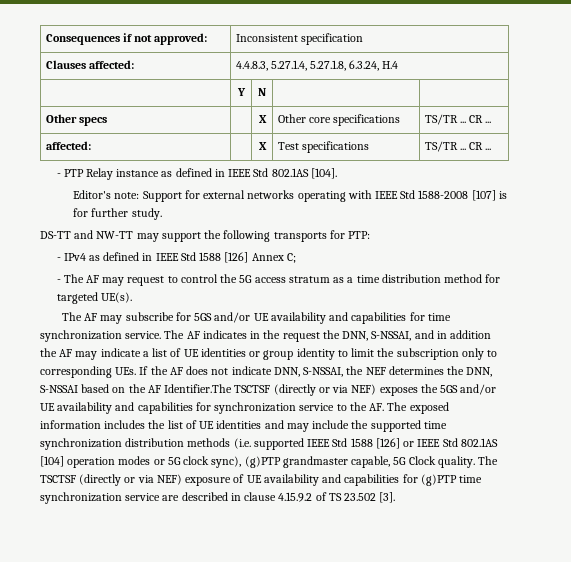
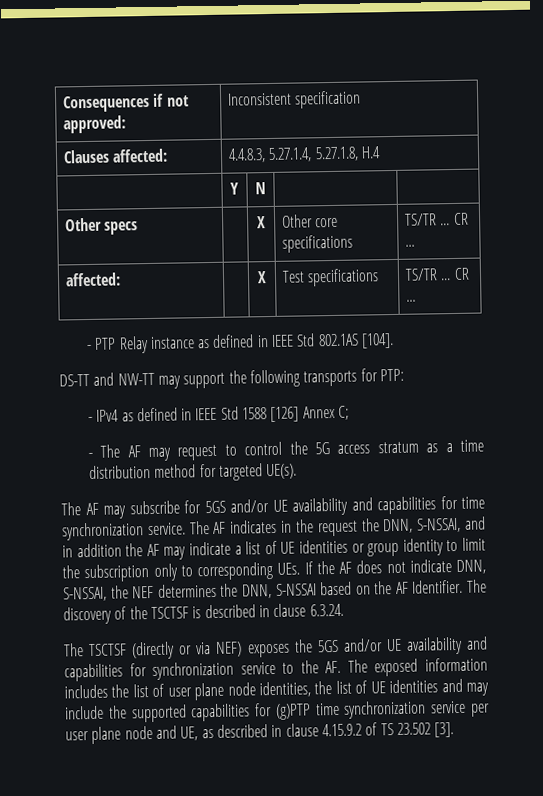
- Clauses affected: | 4.4.8.3, 5.27.1.4, 5.27.1.8, 6.3.24, H.4
+ Clauses affected: | 4.4.8.3, 5.27.1.4, 5.27.1.8, H.4
- Editor's note: Support for external networks operating with IEEE Std 1588-2008 [107] is for further study.
- The AF indicates in the request the DNN, S-NSSAI, and in addition the AF may indicate a list of UE identities or group identity to limit the subscription only to corresponding UEs. If the AF does not indicate DNN, S-NSSAI, the NEF determines the DNN, S-NSSAI based on the AF Identifier.The TSCTSF (directly or via NEF) exposes the 5GS and/or UE availability and capabilities for synchronization service to the AF. The exposed information includes the list of UE identities and may include the supported time synchronization distribution methods (i.e. supported IEEE Std 1588 [126] or IEEE Std 802.1AS [104] operation modes or 5G clock sync), (g)PTP grandmaster capable, 5G Clock quality. The TSCTSF (directly or via NEF) exposure of UE availability and capabilities for (g)PTP time synchronization service are described in clause 4.15.9.2 of TS 23.502 [3].
+ The AF indicates in the request the DNN, S-NSSAI, and in addition the AF may indicate a list of UE identities or group identity to limit the subscription only to corresponding UEs. If the AF does not indicate DNN, S-NSSAI, the NEF determines the DNN, S-NSSAI based on the AF Identifier. The discovery of the TSCTSF is described in clause 6.3.24.
+ The TSCTSF (directly or via NEF) exposes the 5GS and/or UE availability and capabilities for synchronization service to the AF. The exposed information includes the list of user plane node identities, the list of UE identities and may include the supported capabilities for (g)PTP time synchronization service per user plane node and UE, as described in clause 4.15.9.2 of TS 23.502 [3].

